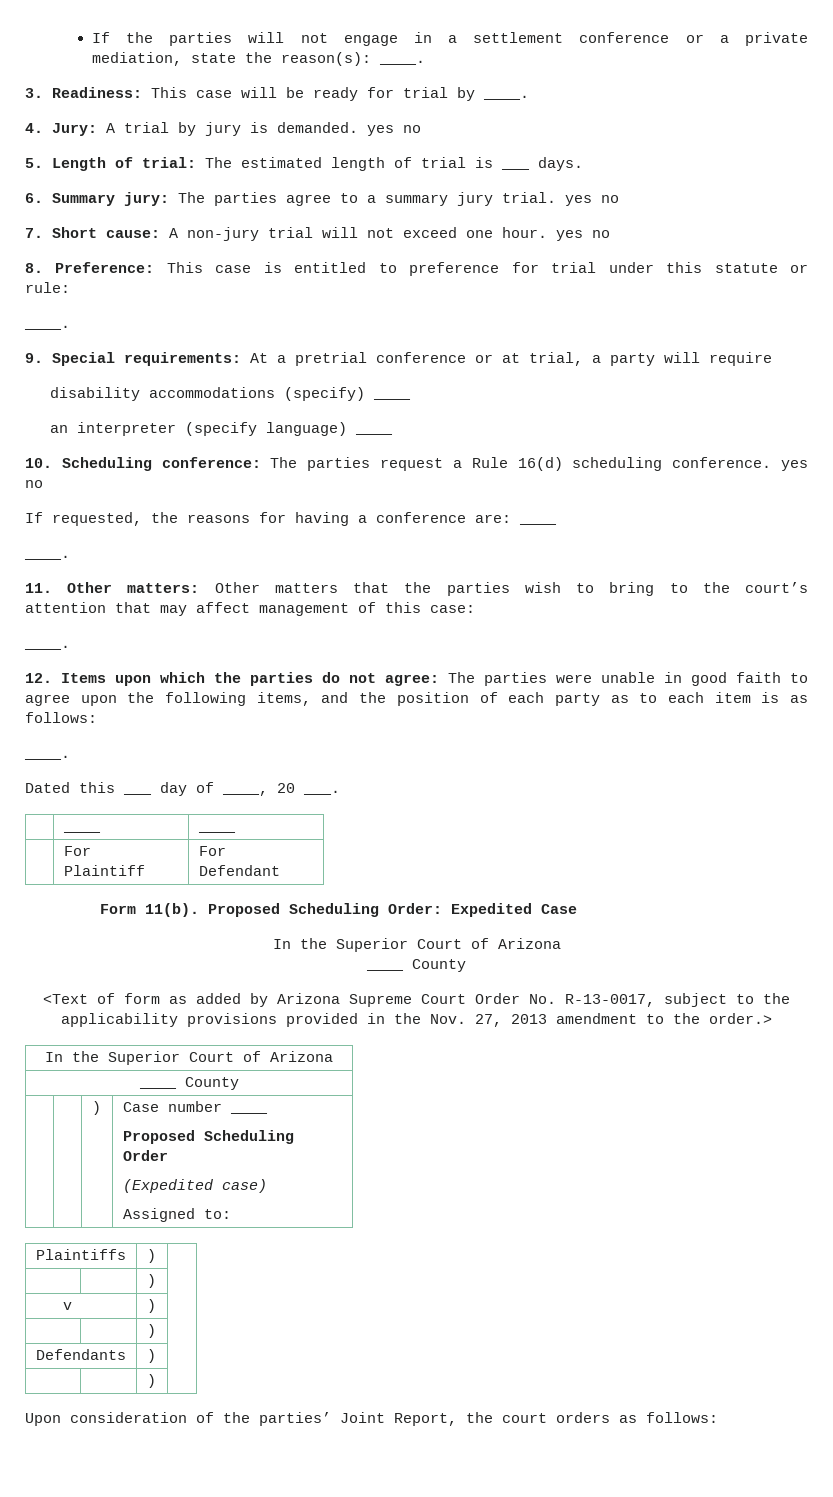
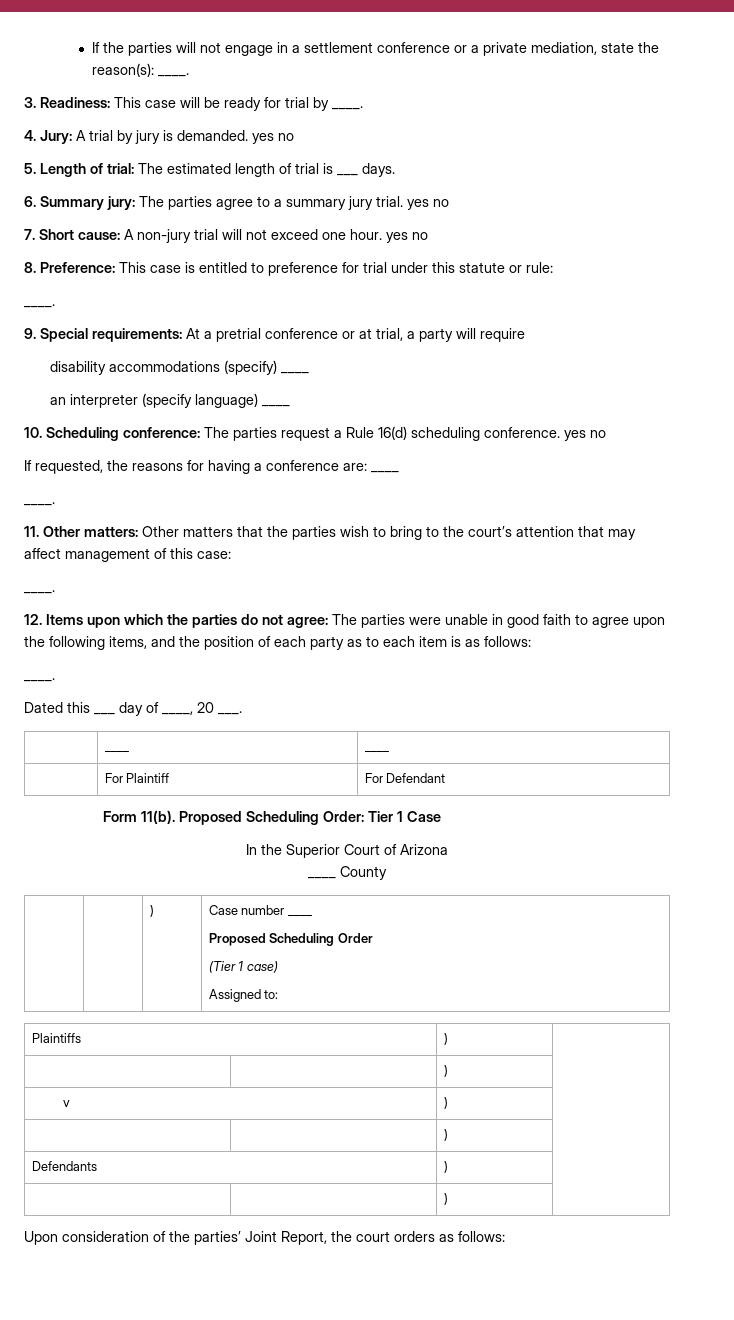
- Proposed Scheduling Order: Expedited Case
+ Proposed Scheduling Order: Tier 1 Case
- <Text of form as added by Arizona Supreme Court Order No. R-13-0017, subject to the applicability provisions provided in the Nov. 27, 2013 amendment to the order.>
- In the Superior Court of Arizona
- ____ County
  | | ) | Case number ____
  Proposed Scheduling Order
- (Expedited case)
+ (Tier 1 case)

